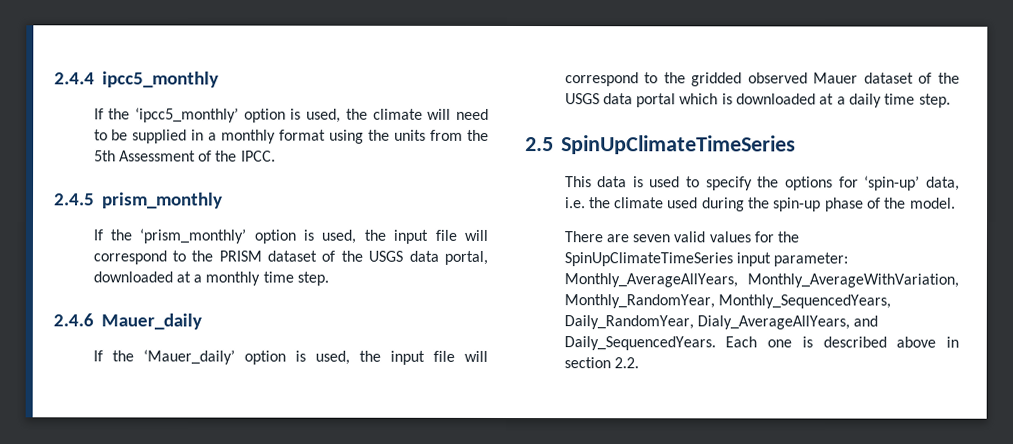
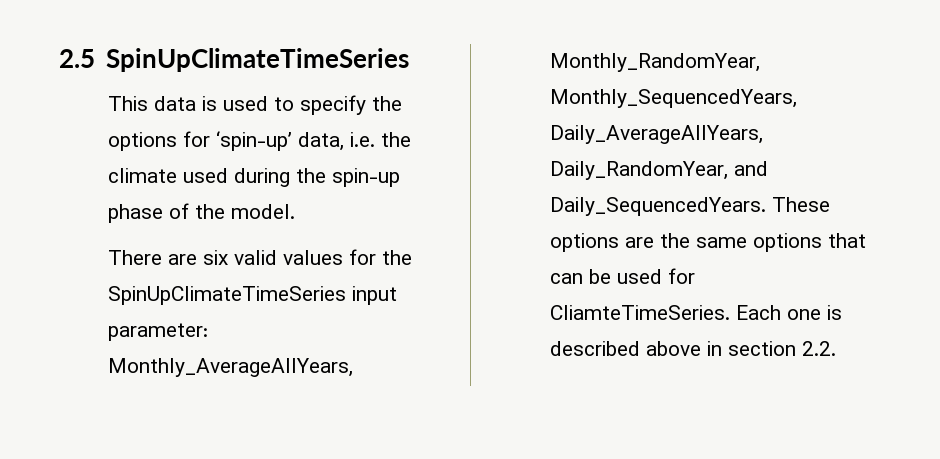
- 2.4.4 ipcc5_monthly
- If the ‘ipcc5_monthly’ option is used, the climate will need to be supplied in a monthly format using the units from the 5th Assessment of the IPCC.
- 2.4.5 prism_monthly
- If the ‘prism_monthly’ option is used, the input file will correspond to the PRISM dataset of the USGS data portal, downloaded at a monthly time step.
- 2.4.6 Mauer_daily
- If the ‘Mauer_daily’ option is used, the input file will correspond to the gridded observed Mauer dataset of the USGS data portal which is downloaded at a daily time step.
- There are seven valid values for the SpinUpClimateTimeSeries input parameter: Monthly_AverageAllYears, Monthly_AverageWithVariation, Monthly_RandomYear, Monthly_SequencedYears, Daily_RandomYear, Dialy_AverageAllYears, and Daily_SequencedYears.
+ There are six valid values for the SpinUpClimateTimeSeries input parameter: Monthly_AverageAllYears, Monthly_RandomYear, Monthly_SequencedYears, Daily_AverageAllYears, Daily_RandomYear, and Daily_SequencedYears. These options are the same options that can be used for CliamteTimeSeries.

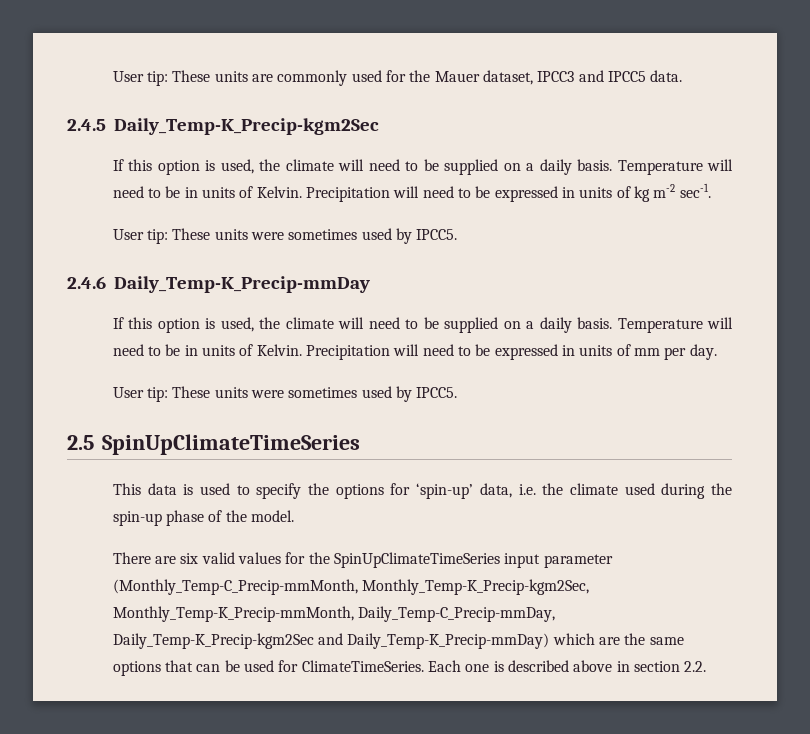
+ User tip: These units are commonly used for the Mauer dataset, IPCC3 and IPCC5 data.
+ 2.4.5 Daily_Temp-K_Precip-kgm2Sec
+ If this option is used, the climate will need to be supplied on a daily basis. Temperature will need to be in units of Kelvin. Precipitation will need to be expressed in units of kg m-2 sec-1.
+ User tip: These units were sometimes used by IPCC5.
+ 2.4.6 Daily_Temp-K_Precip-mmDay
+ If this option is used, the climate will need to be supplied on a daily basis. Temperature will need to be in units of Kelvin. Precipitation will need to be expressed in units of mm per day.
+ User tip: These units were sometimes used by IPCC5.
- There are six valid values for the SpinUpClimateTimeSeries input parameter: Monthly_AverageAllYears, Monthly_RandomYear, Monthly_SequencedYears, Daily_AverageAllYears, Daily_RandomYear, and Daily_SequencedYears. These options are the same options that can be used for CliamteTimeSeries.
+ There are six valid values for the SpinUpClimateTimeSeries input parameter (Monthly_Temp-C_Precip-mmMonth, Monthly_Temp-K_Precip-kgm2Sec, Monthly_Temp-K_Precip-mmMonth, Daily_Temp-C_Precip-mmDay, Daily_Temp-K_Precip-kgm2Sec and Daily_Temp-K_Precip-mmDay) which are the same options that can be used for ClimateTimeSeries.

